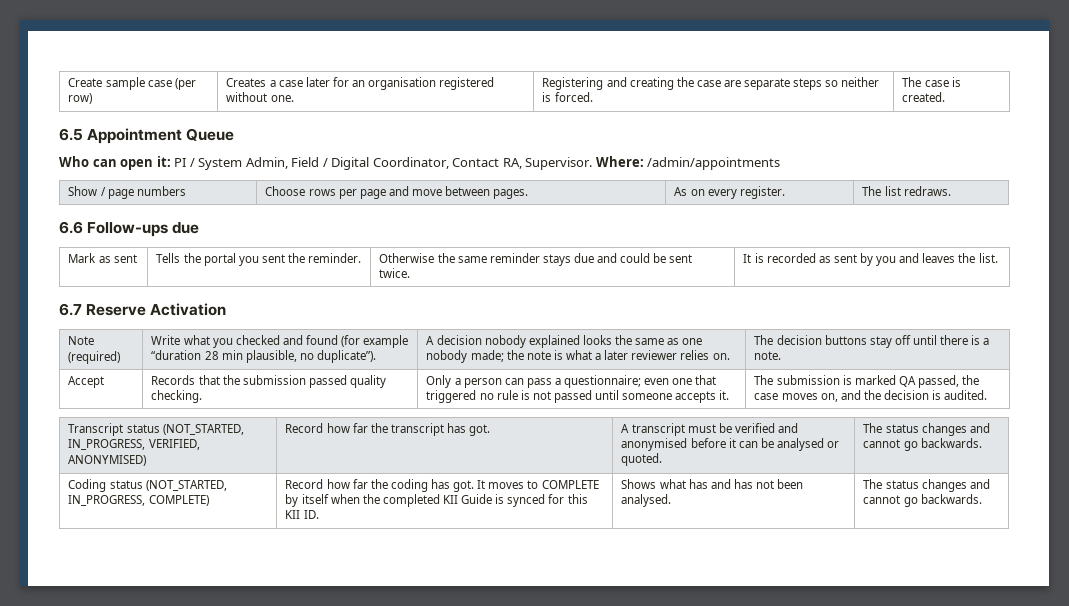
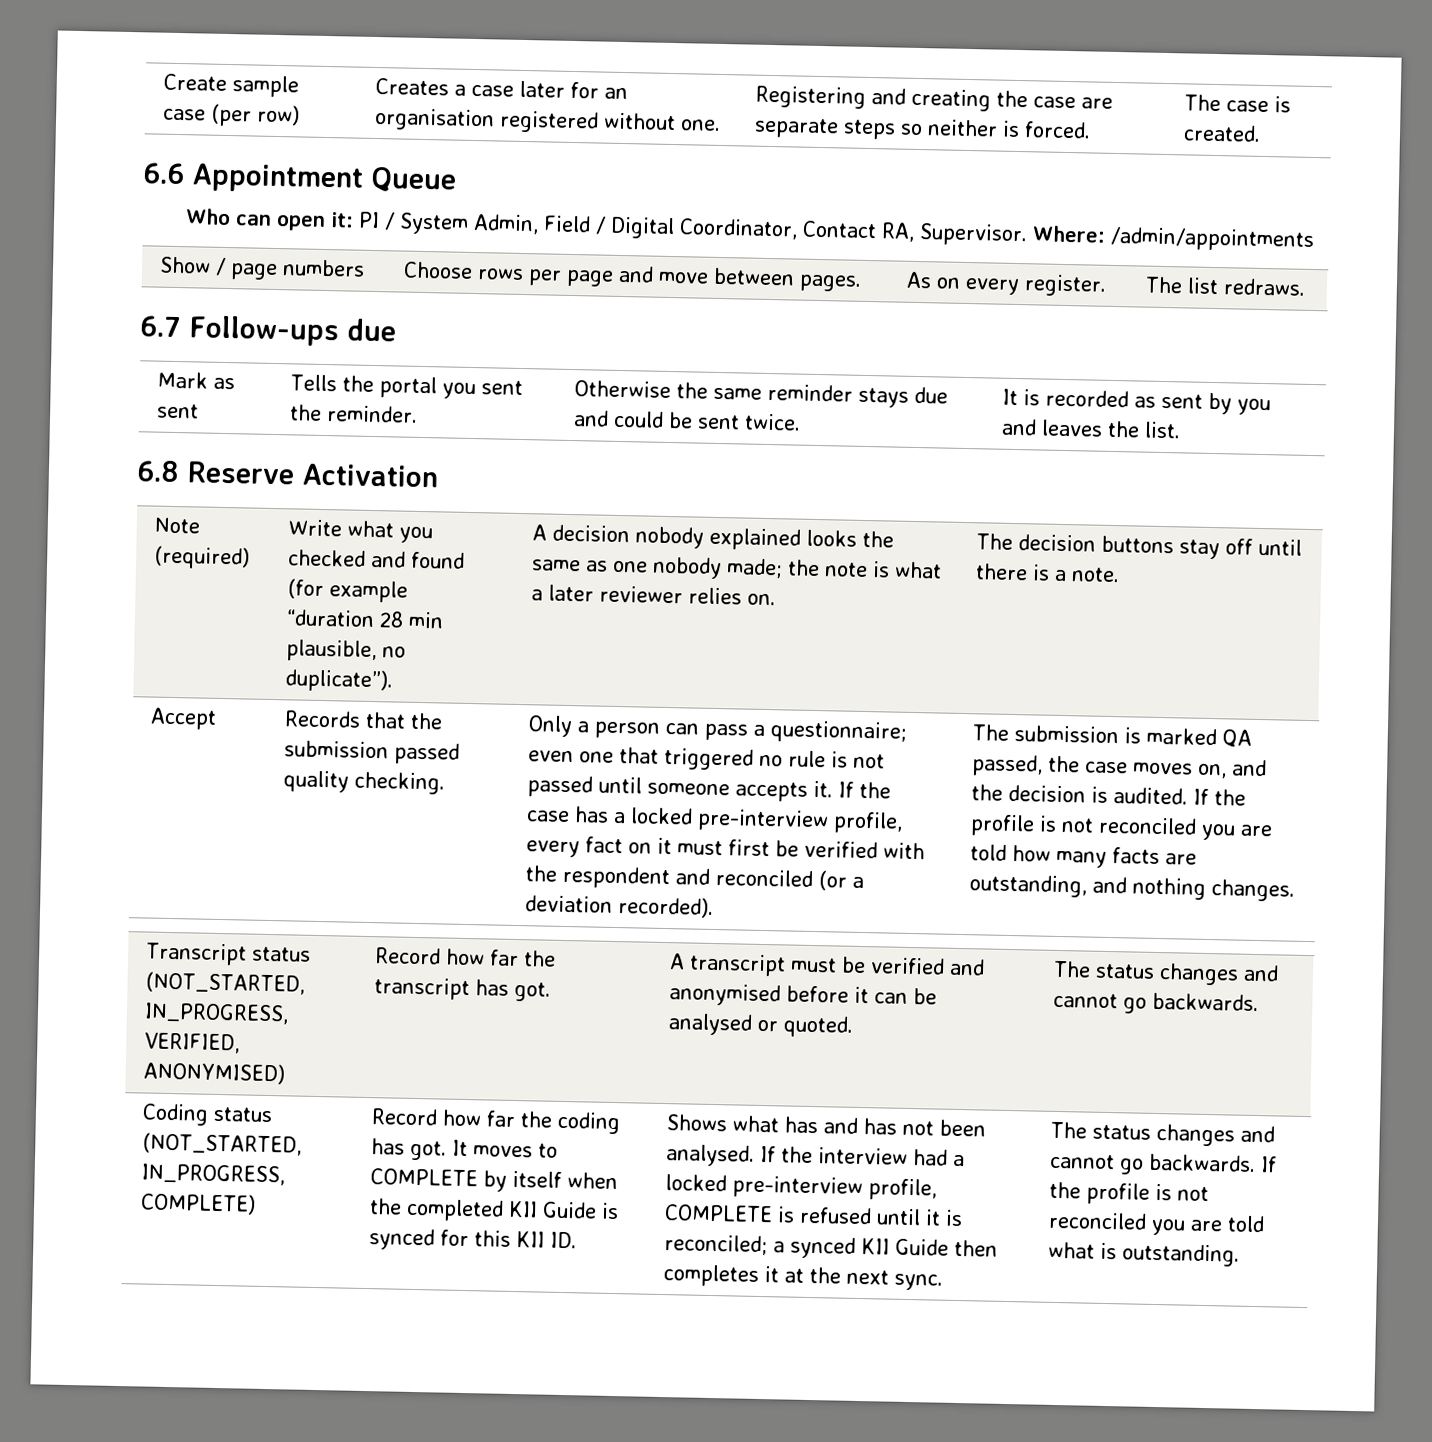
- 6.5 Appointment Queue
+ 6.6 Appointment Queue
- 6.6 Follow-ups due
+ 6.7 Follow-ups due
- 6.7 Reserve Activation
+ 6.8 Reserve Activation
+ If the case has a locked pre-interview profile, every fact on it must first be verified with the respondent and reconciled (or a deviation recorded).
+ If the profile is not reconciled you are told how many facts are outstanding, and nothing changes.
- Shows what has and has not been analysed. | The status changes and cannot go backwards.
+ Shows what has and has not been analysed. If the interview had a locked pre-interview profile, COMPLETE is refused until it is reconciled; a synced KII Guide then completes it at the next sync. | The status changes and cannot go backwards. If the profile is not reconciled you are told what is outstanding.

